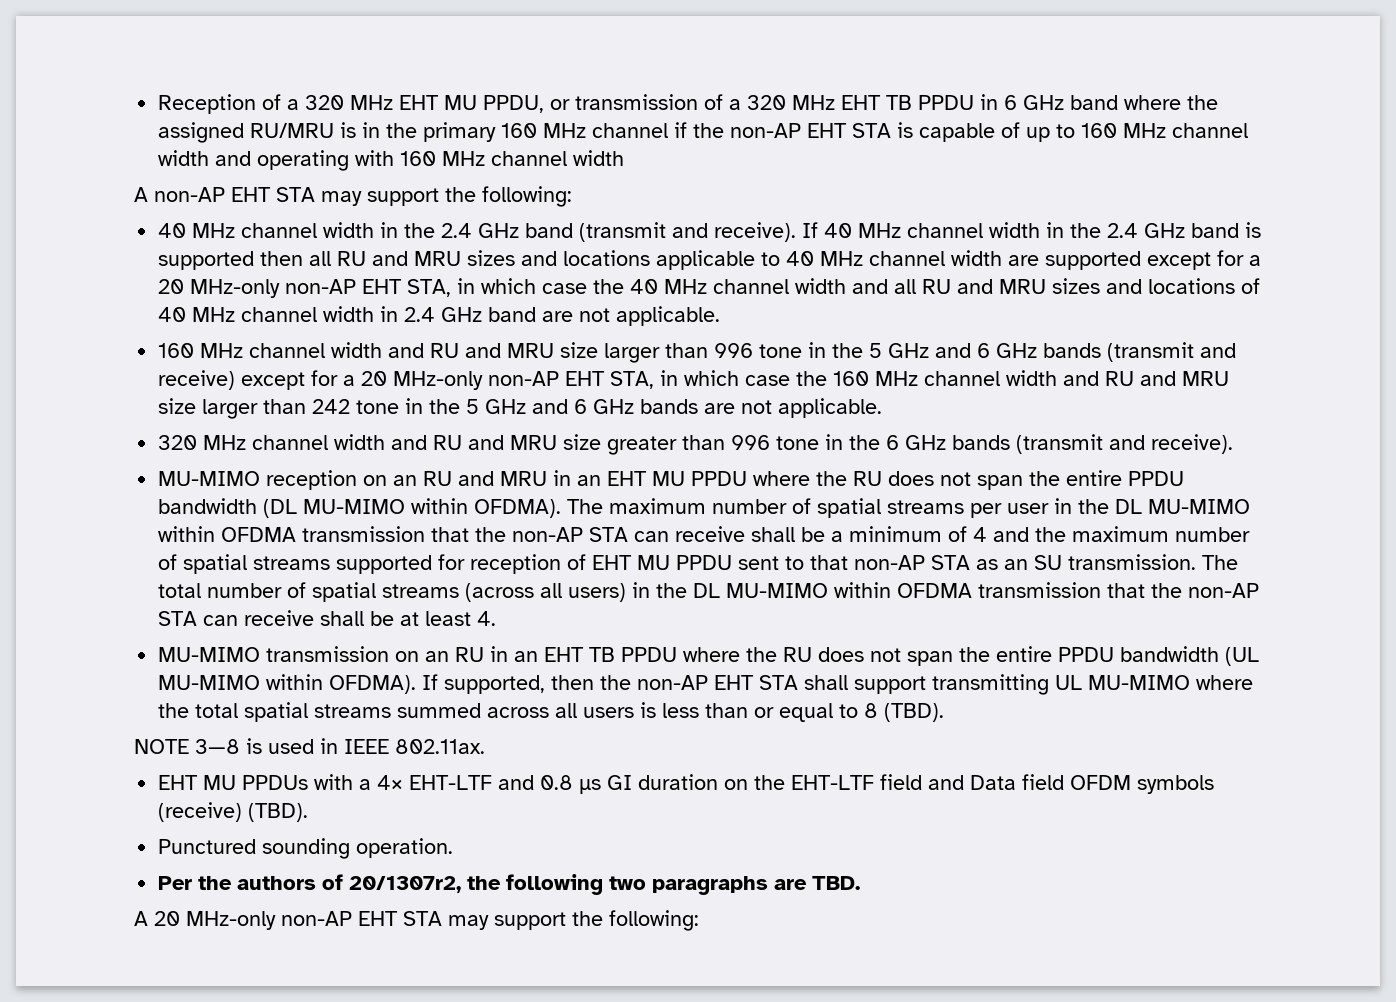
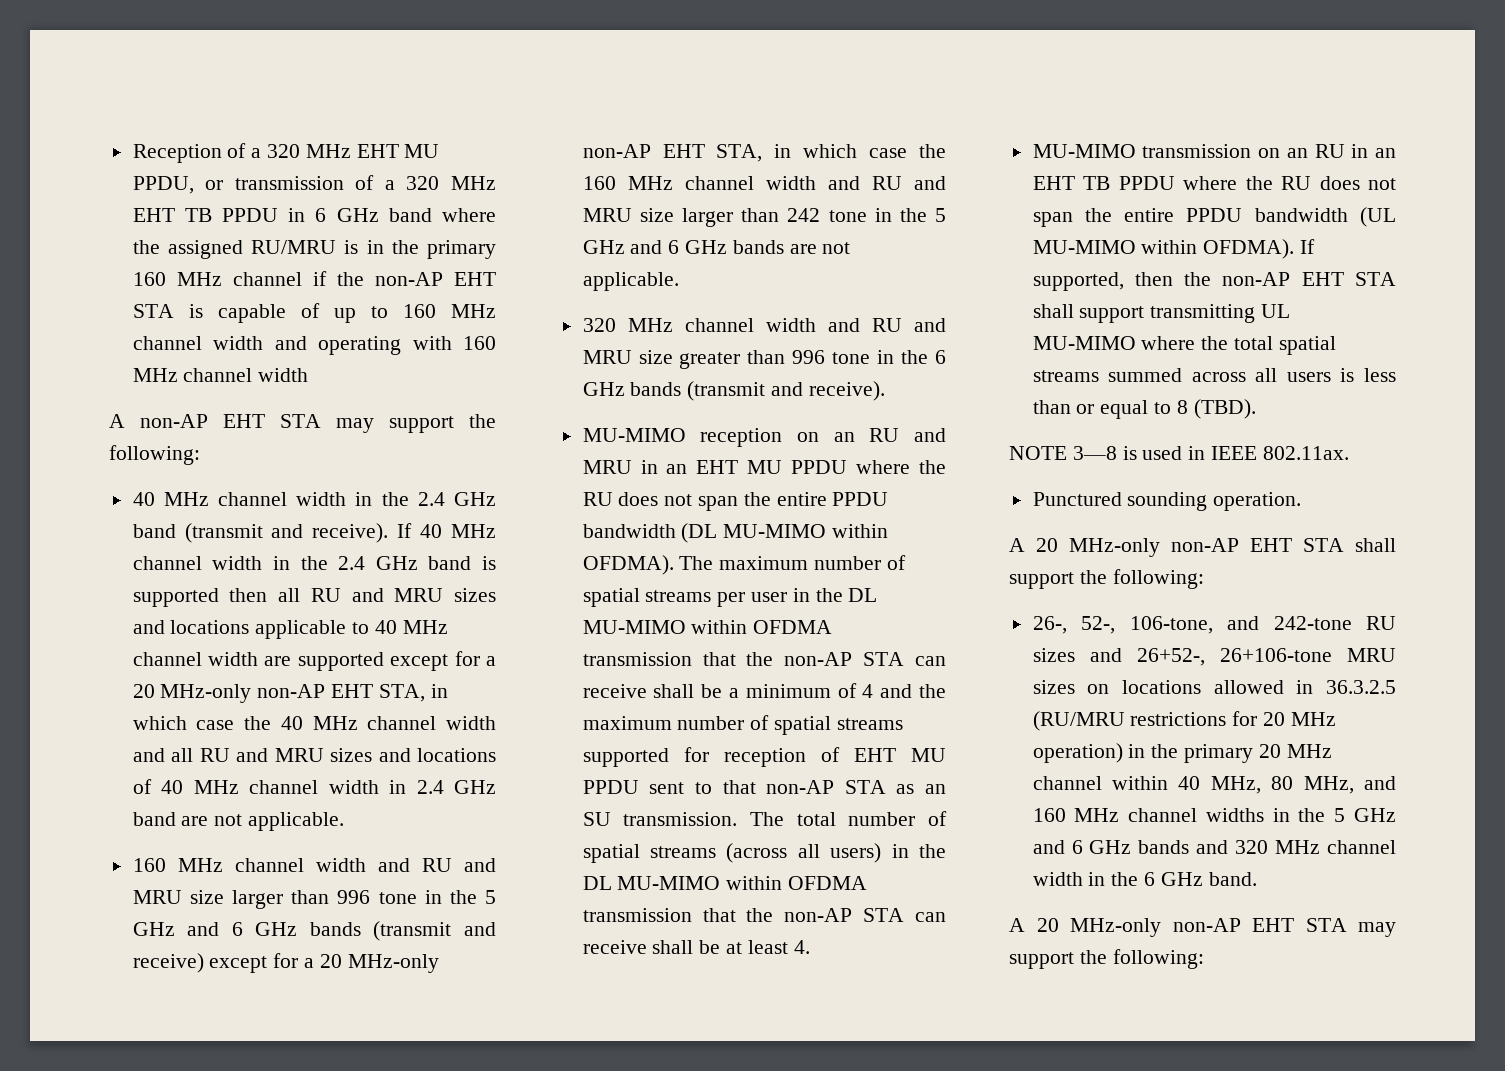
- EHT MU PPDUs with a 4× EHT-LTF and 0.8 µs GI duration on the EHT-LTF field and Data field OFDM symbols (receive) (TBD).
  Punctured sounding operation.
- Per the authors of 20/1307r2, the following two paragraphs are TBD.
+ A 20 MHz-only non-AP EHT STA shall support the following:
+ 26-, 52-, 106-tone, and 242-tone RU sizes and 26+52-, 26+106-tone MRU sizes on locations allowed in 36.3.2.5 (RU/MRU restrictions for 20 MHz operation) in the primary 20 MHz channel within 40 MHz, 80 MHz, and 160 MHz channel widths in the 5 GHz and 6 GHz bands and 320 MHz channel width in the 6 GHz band.

